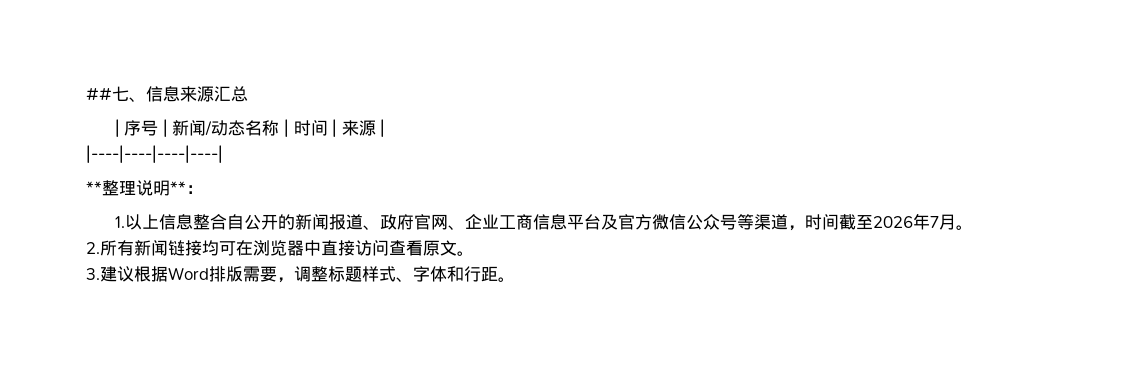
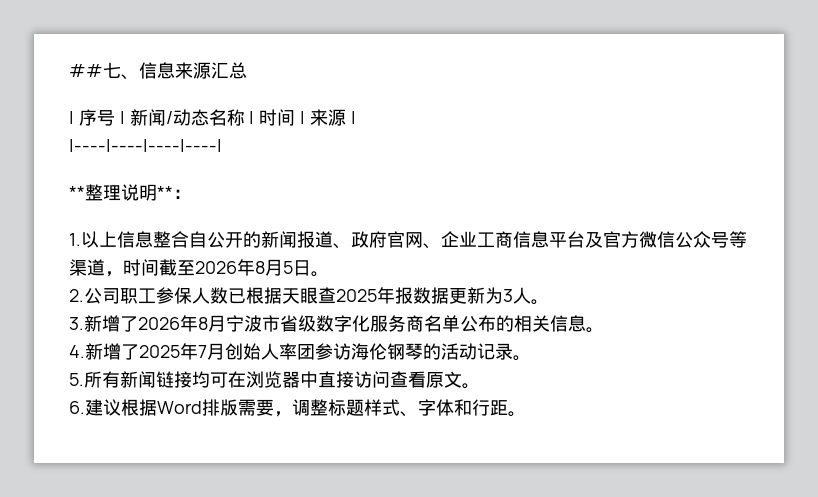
- 1.以上信息整合自公开的新闻报道、政府官网、企业工商信息平台及官方微信公众号等渠道，时间截至2026年7月。
+ 1.以上信息整合自公开的新闻报道、政府官网、企业工商信息平台及官方微信公众号等渠道，时间截至2026年8月5日。
- 2.所有新闻链接均可在浏览器中直接访问查看原文。
+ 2.公司职工参保人数已根据天眼查2025年报数据更新为3人。
+ 3.新增了2026年8月宁波市省级数字化服务商名单公布的相关信息。
+ 4.新增了2025年7月创始人率团参访海伦钢琴的活动记录。
+ 5.所有新闻链接均可在浏览器中直接访问查看原文。
- 3.建议根据Word排版需要，调整标题样式、字体和行距。
+ 6.建议根据Word排版需要，调整标题样式、字体和行距。

